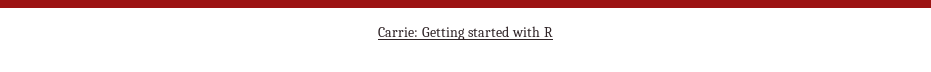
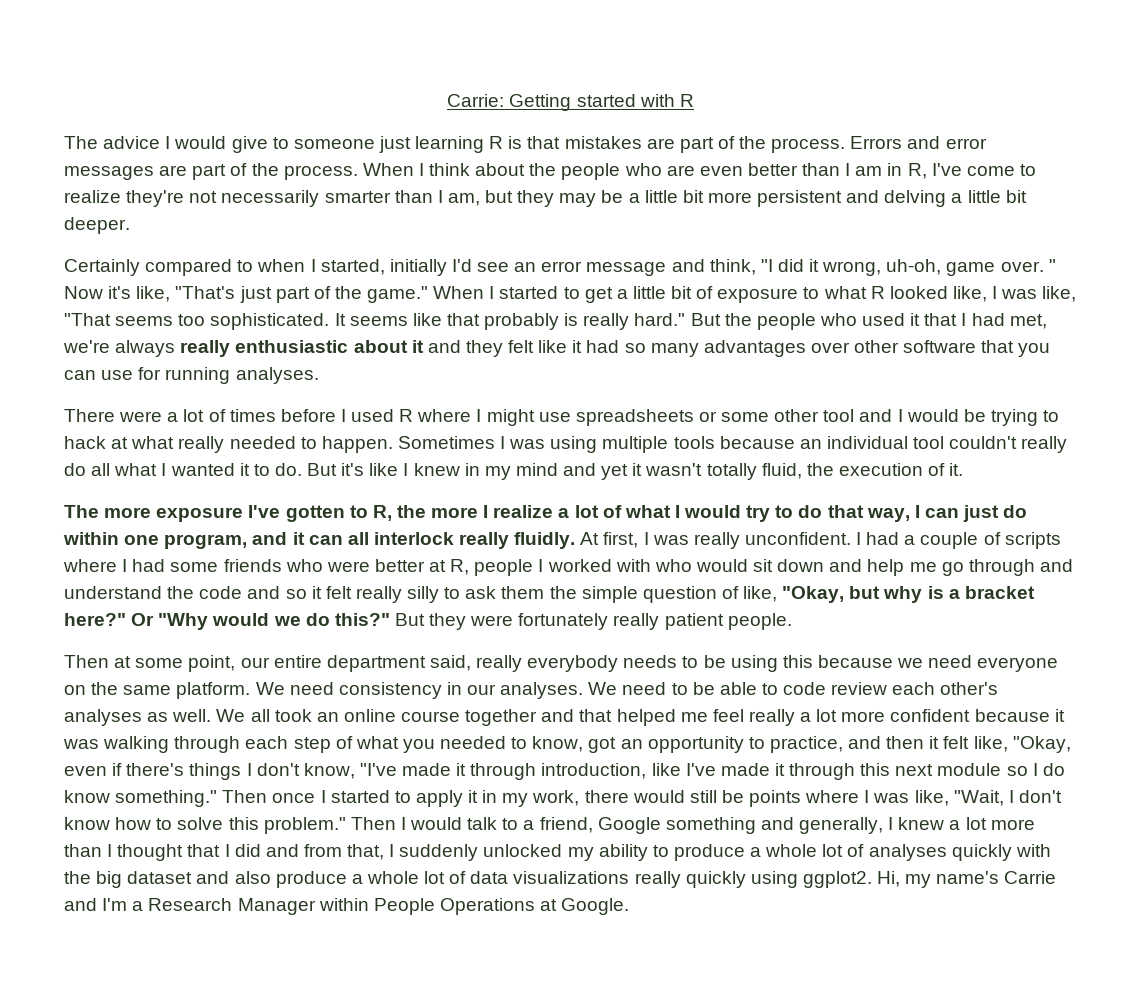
+ The advice I would give to someone just learning R is that mistakes are part of the process. Errors and error messages are part of the process. When I think about the people who are even better than I am in R, I've come to realize they're not necessarily smarter than I am, but they may be a little bit more persistent and delving a little bit deeper.
+ Certainly compared to when I started, initially I'd see an error message and think, "I did it wrong, uh-oh, game over. " Now it's like, "That's just part of the game." When I started to get a little bit of exposure to what R looked like, I was like, "That seems too sophisticated. It seems like that probably is really hard." But the people who used it that I had met, we're always really enthusiastic about it and they felt like it had so many advantages over other software that you can use for running analyses.
+ There were a lot of times before I used R where I might use spreadsheets or some other tool and I would be trying to hack at what really needed to happen. Sometimes I was using multiple tools because an individual tool couldn't really do all what I wanted it to do. But it's like I knew in my mind and yet it wasn't totally fluid, the execution of it.
+ The more exposure I've gotten to R, the more I realize a lot of what I would try to do that way, I can just do within one program, and it can all interlock really fluidly. At first, I was really unconfident. I had a couple of scripts where I had some friends who were better at R, people I worked with who would sit down and help me go through and understand the code and so it felt really silly to ask them the simple question of like, "Okay, but why is a bracket here?" Or "Why would we do this?" But they were fortunately really patient people.
+ Then at some point, our entire department said, really everybody needs to be using this because we need everyone on the same platform. We need consistency in our analyses. We need to be able to code review each other's analyses as well. We all took an online course together and that helped me feel really a lot more confident because it was walking through each step of what you needed to know, got an opportunity to practice, and then it felt like, "Okay, even if there's things I don't know, "I've made it through introduction, like I've made it through this next module so I do know something." Then once I started to apply it in my work, there would still be points where I was like, "Wait, I don't know how to solve this problem." Then I would talk to a friend, Google something and generally, I knew a lot more than I thought that I did and from that, I suddenly unlocked my ability to produce a whole lot of analyses quickly with the big dataset and also produce a whole lot of data visualizations really quickly using ggplot2. Hi, my name's Carrie and I'm a Research Manager within People Operations at Google.

